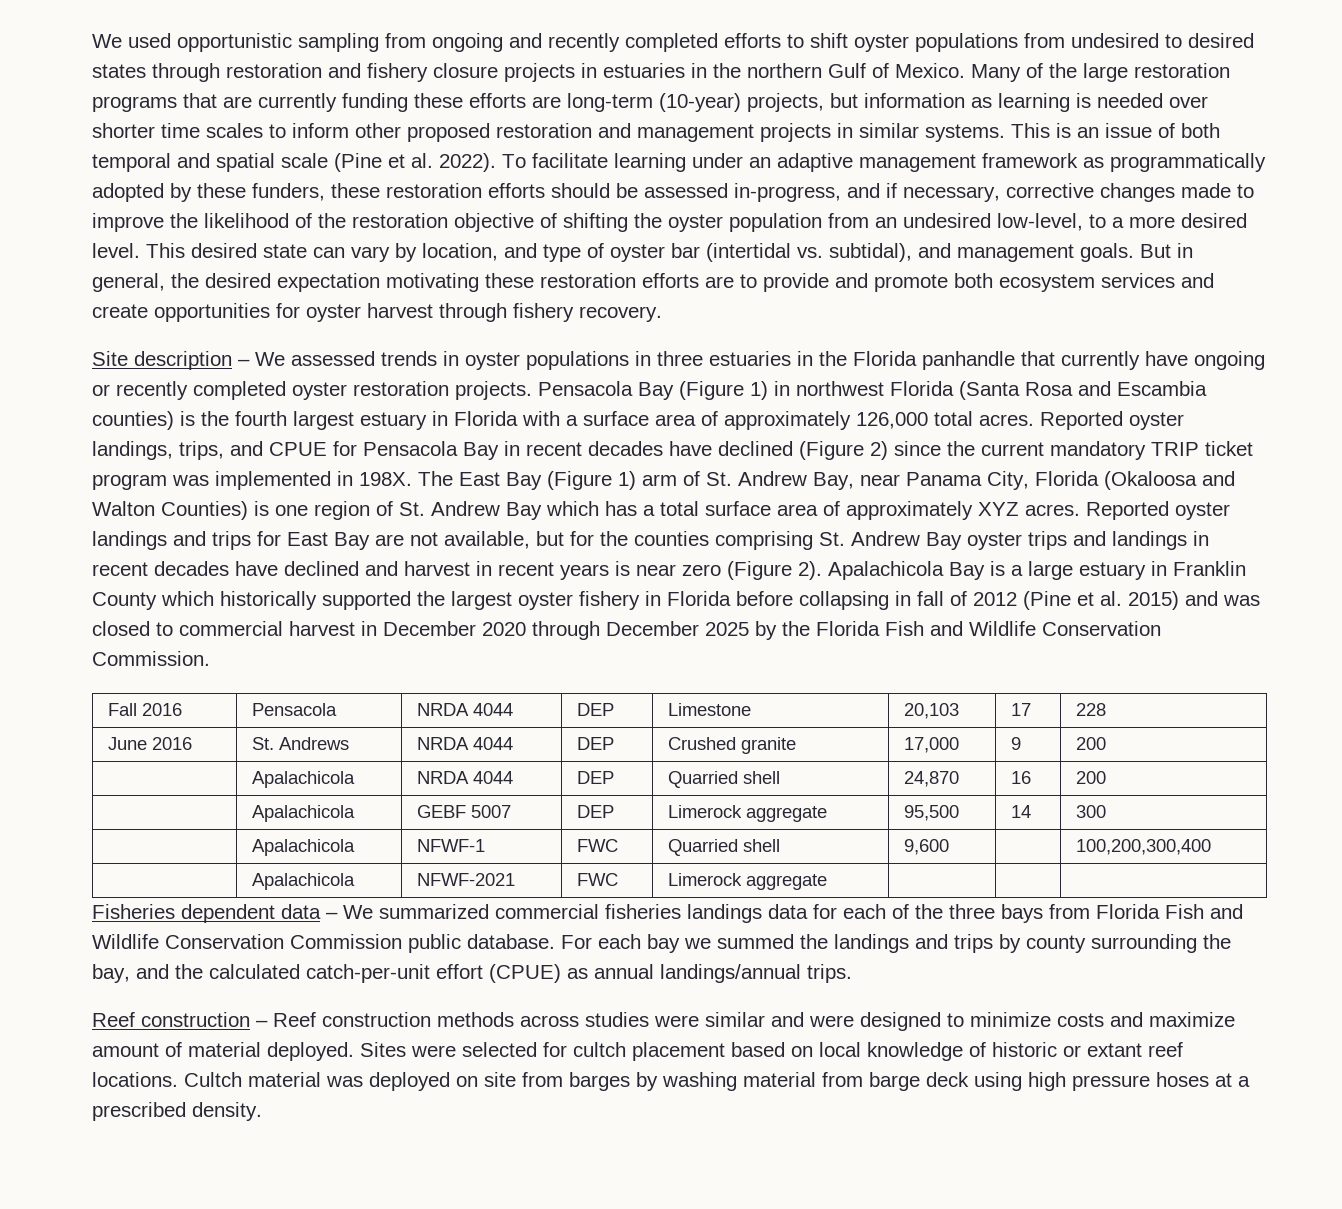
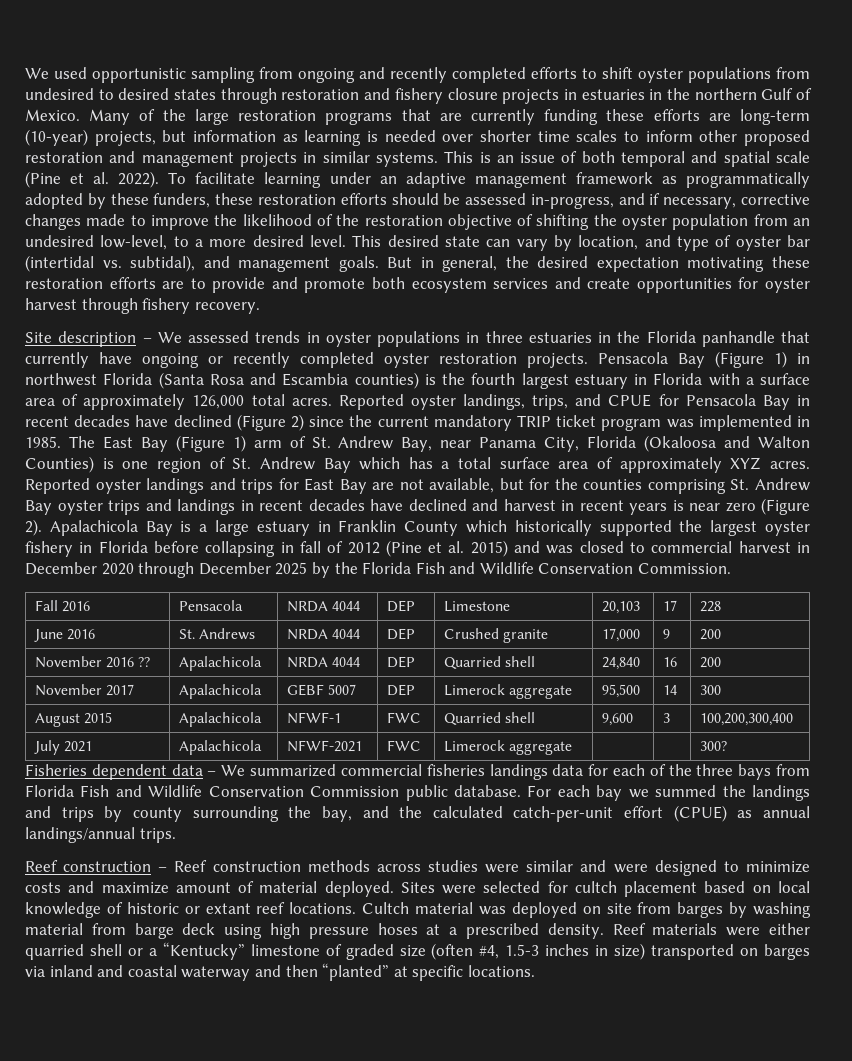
- Reported oyster landings, trips, and CPUE for Pensacola Bay in recent decades have declined (Figure 2) since the current mandatory TRIP ticket program was implemented in 198X.
+ Reported oyster landings, trips, and CPUE for Pensacola Bay in recent decades have declined (Figure 2) since the current mandatory TRIP ticket program was implemented in 1985.
- | Apalachicola | NRDA 4044 | DEP | Quarried shell | 24,870 | 16 | 200
+ November 2016 ?? | Apalachicola | NRDA 4044 | DEP | Quarried shell | 24,840 | 16 | 200
- | Apalachicola | GEBF 5007 | DEP | Limerock aggregate | 95,500 | 14 | 300
+ November 2017 | Apalachicola | GEBF 5007 | DEP | Limerock aggregate | 95,500 | 14 | 300
- | Apalachicola | NFWF-1 | FWC | Quarried shell | 9,600 | | 100,200,300,400
+ August 2015 | Apalachicola | NFWF-1 | FWC | Quarried shell | 9,600 | 3 | 100,200,300,400
- | Apalachicola | NFWF-2021 | FWC | Limerock aggregate | | |
+ July 2021 | Apalachicola | NFWF-2021 | FWC | Limerock aggregate | | | 300?
+ Reef materials were either quarried shell or a “Kentucky” limestone of graded size (often #4, 1.5-3 inches in size) transported on barges via inland and coastal waterway and then “planted” at specific locations.

